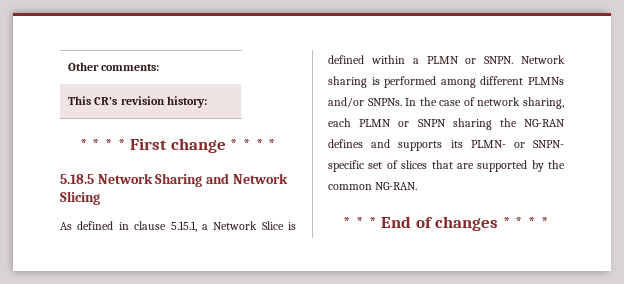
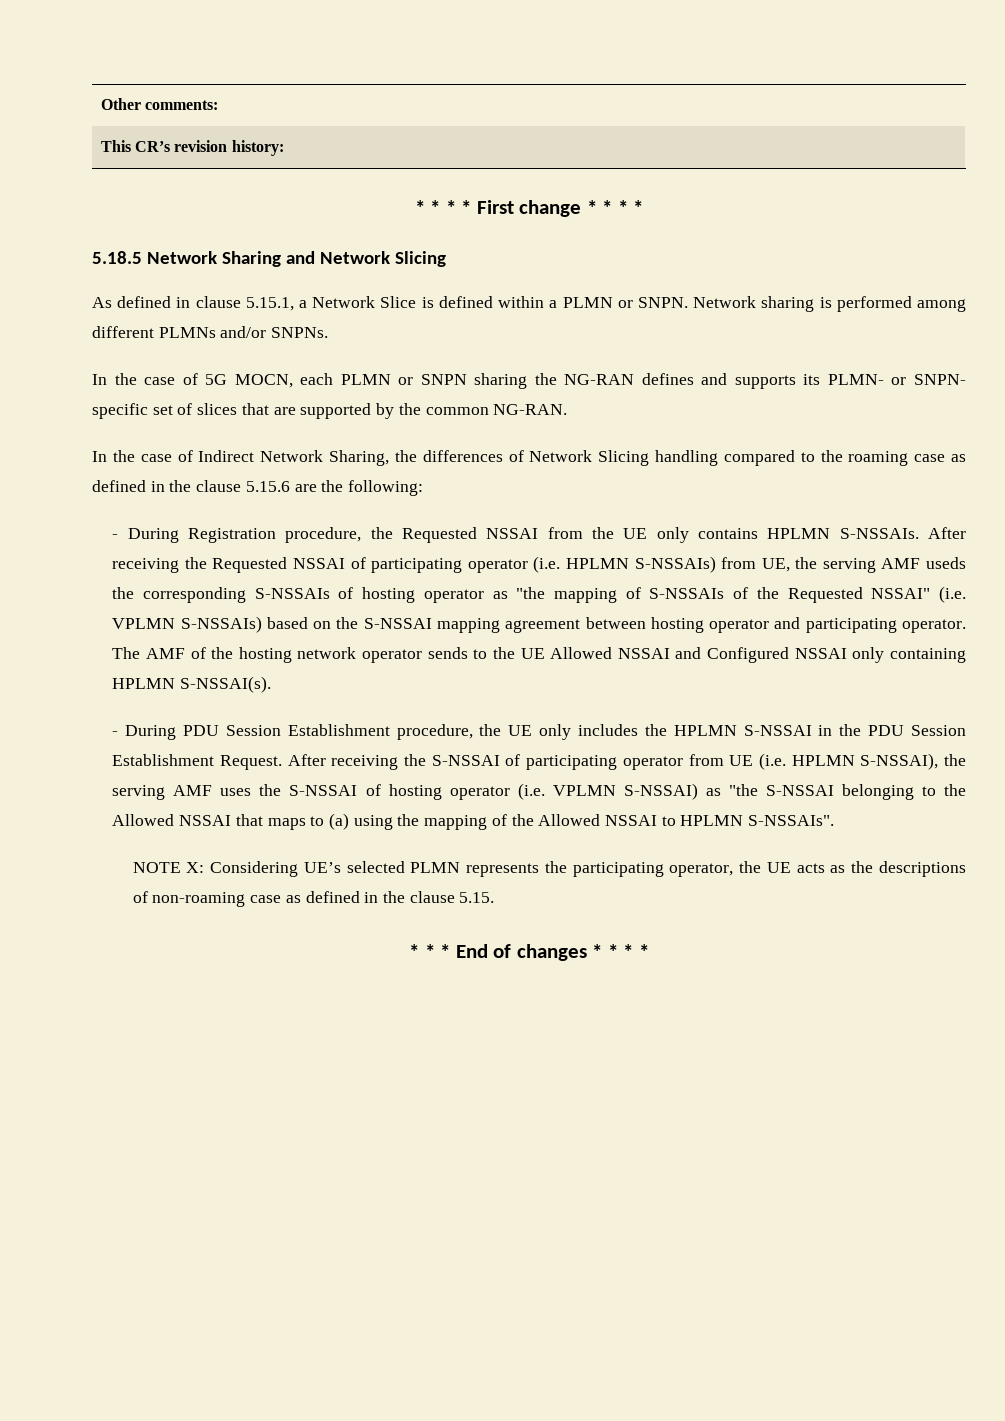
- Network sharing is performed among different PLMNs and/or SNPNs. In the case of network sharing, each PLMN or SNPN sharing the NG-RAN defines and supports its PLMN- or SNPN- specific set of slices that are supported by the common NG-RAN.
+ Network sharing is performed among different PLMNs and/or SNPNs.
+ In the case of 5G MOCN, each PLMN or SNPN sharing the NG-RAN defines and supports its PLMN- or SNPN- specific set of slices that are supported by the common NG-RAN.
+ In the case of Indirect Network Sharing, the differences of Network Slicing handling compared to the roaming case as defined in the clause 5.15.6 are the following:
+ - During Registration procedure, the Requested NSSAI from the UE only contains HPLMN S-NSSAIs. After receiving the Requested NSSAI of participating operator (i.e. HPLMN S-NSSAIs) from UE, the serving AMF useds the corresponding S-NSSAIs of hosting operator as "the mapping of S-NSSAIs of the Requested NSSAI" (i.e. VPLMN S-NSSAIs) based on the S-NSSAI mapping agreement between hosting operator and participating operator. The AMF of the hosting network operator sends to the UE Allowed NSSAI and Configured NSSAI only containing HPLMN S-NSSAI(s).
+ - During PDU Session Establishment procedure, the UE only includes the HPLMN S-NSSAI in the PDU Session Establishment Request. After receiving the S-NSSAI of participating operator from UE (i.e. HPLMN S-NSSAI), the serving AMF uses the S-NSSAI of hosting operator (i.e. VPLMN S-NSSAI) as "the S-NSSAI belonging to the Allowed NSSAI that maps to (a) using the mapping of the Allowed NSSAI to HPLMN S-NSSAIs".
+ NOTE X: Considering UE’s selected PLMN represents the participating operator, the UE acts as the descriptions of non-roaming case as defined in the clause 5.15.

